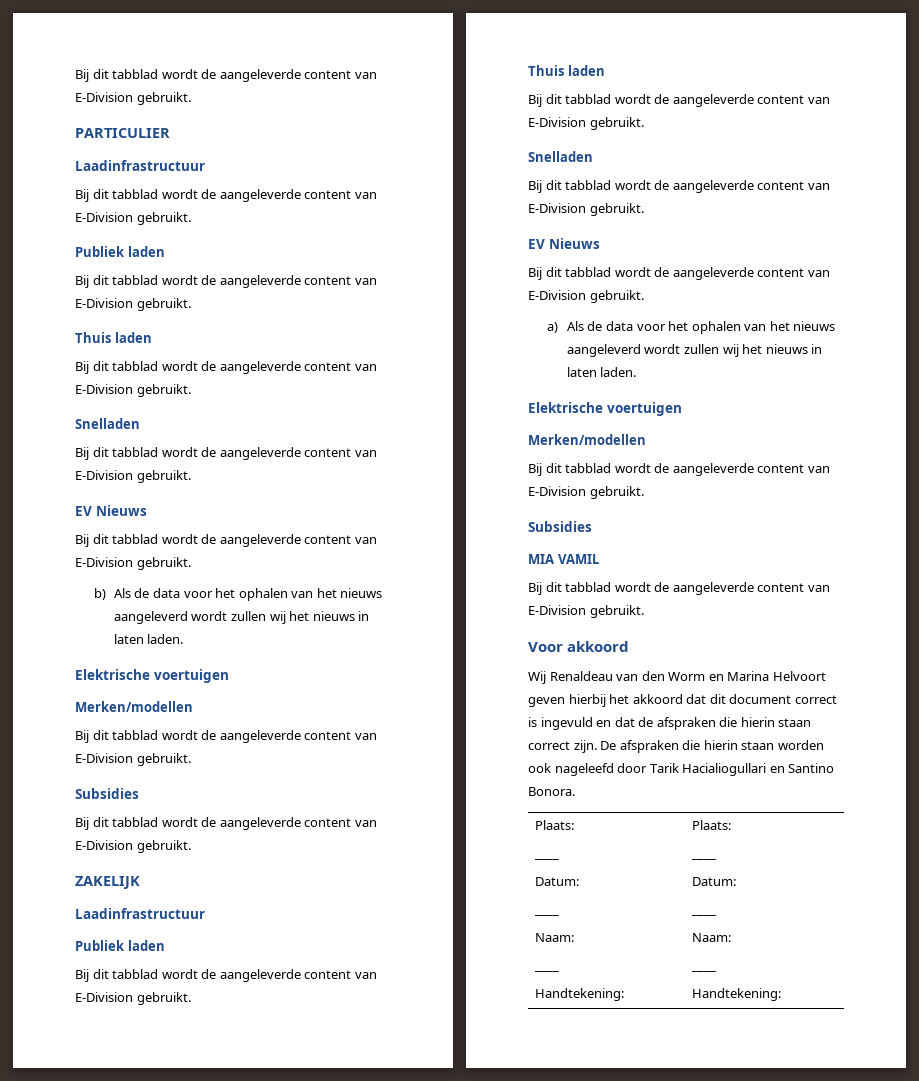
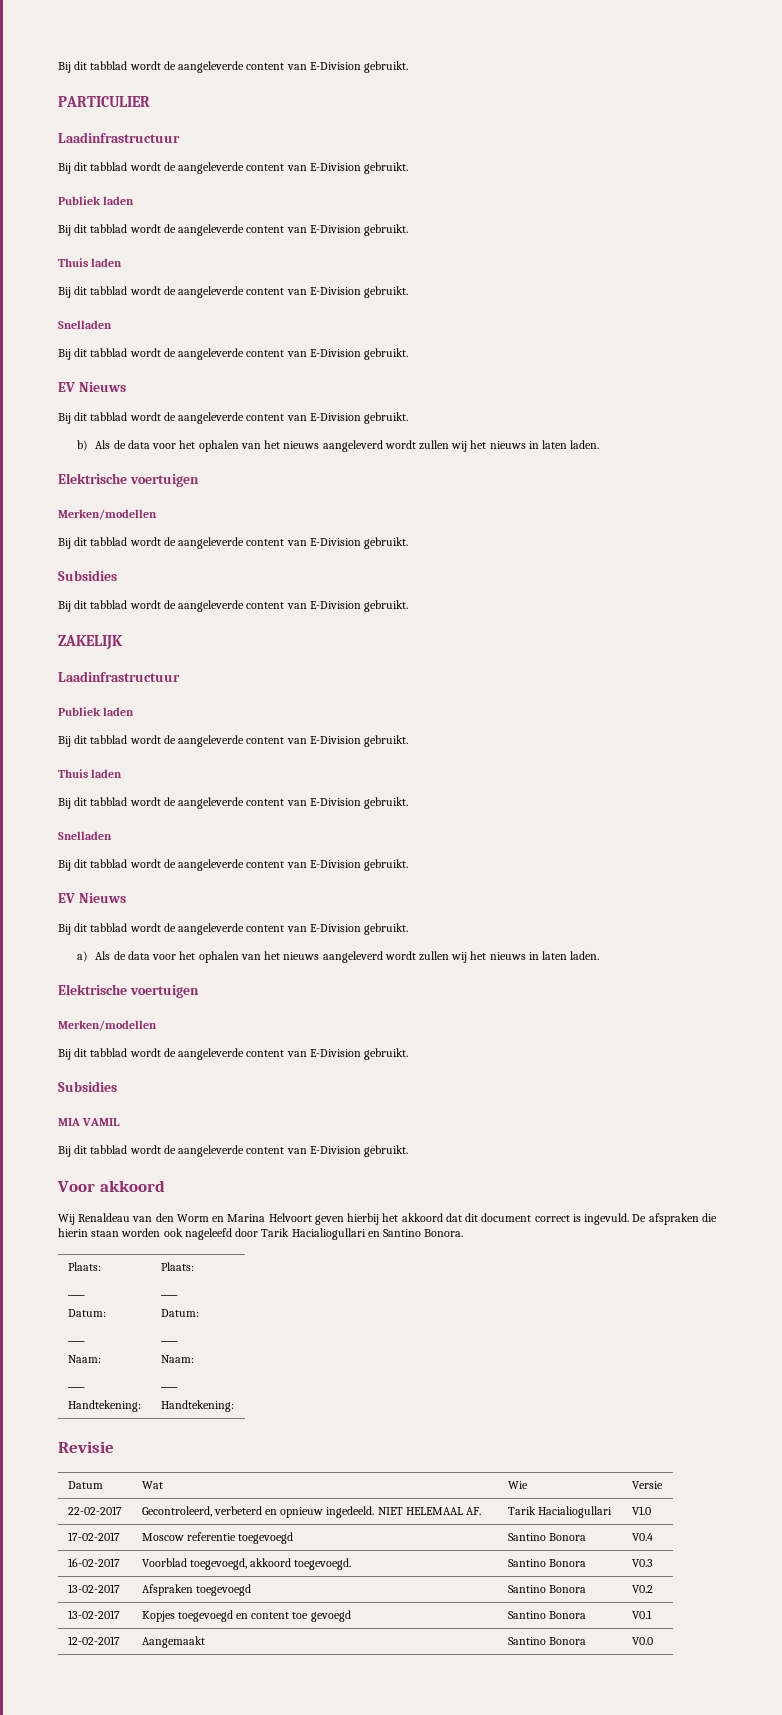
- Wij Renaldeau van den Worm en Marina Helvoort geven hierbij het akkoord dat dit document correct is ingevuld en dat de afspraken die hierin staan correct zijn.
+ Wij Renaldeau van den Worm en Marina Helvoort geven hierbij het akkoord dat dit document correct is ingevuld.
+ Revisie
+ Datum | Wat | Wie | Versie
+ 22-02-2017 | Gecontroleerd, verbeterd en opnieuw ingedeeld. NIET HELEMAAL AF. | Tarik Hacialiogullari | V1.0
+ 17-02-2017 | Moscow referentie toegevoegd | Santino Bonora | V0.4
+ 16-02-2017 | Voorblad toegevoegd, akkoord toegevoegd. | Santino Bonora | V0.3
+ 13-02-2017 | Afspraken toegevoegd | Santino Bonora | V0.2
+ 13-02-2017 | Kopjes toegevoegd en content toe gevoegd | Santino Bonora | V0.1
+ 12-02-2017 | Aangemaakt | Santino Bonora | V0.0

